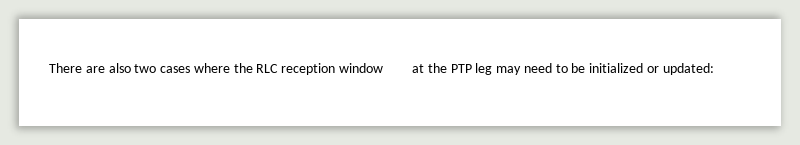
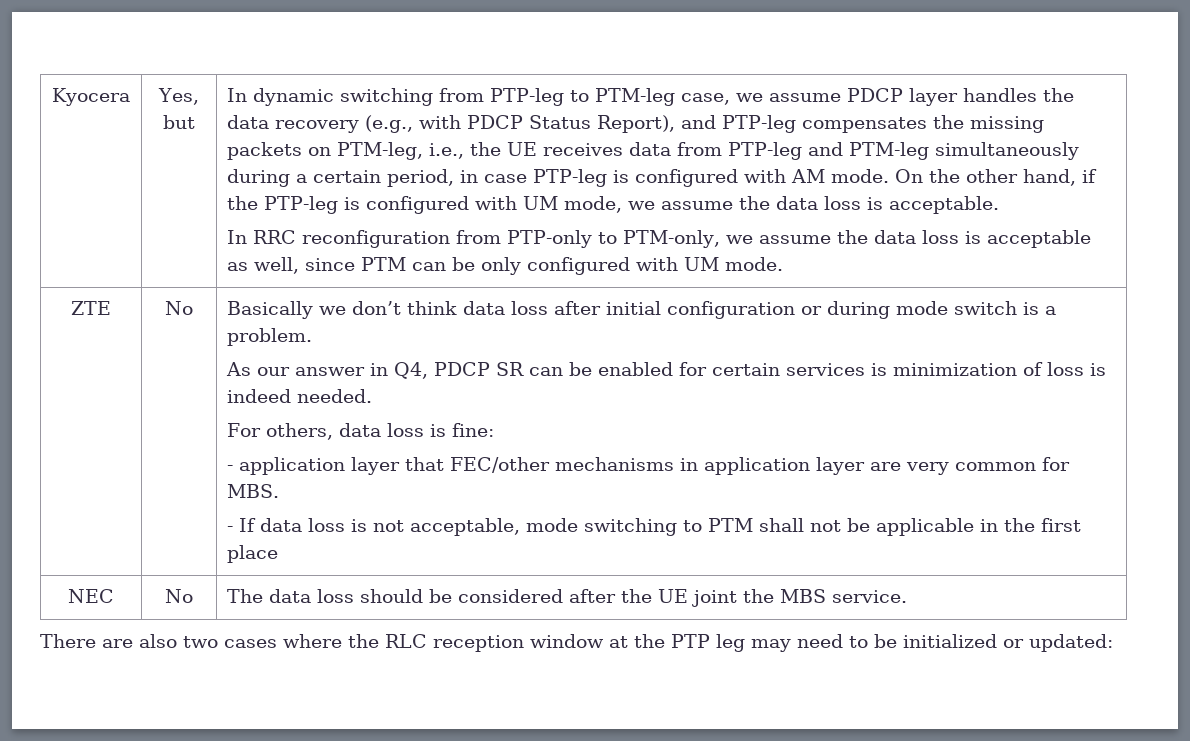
+ Kyocera | Yes, but | In dynamic switching from PTP-leg to PTM-leg case, we assume PDCP layer handles the data recovery (e.g., with PDCP Status Report), and PTP-leg compensates the missing packets on PTM-leg, i.e., the UE receives data from PTP-leg and PTM-leg simultaneously during a certain period, in case PTP-leg is configured with AM mode. On the other hand, if the PTP-leg is configured with UM mode, we assume the data loss is acceptable.
+ In RRC reconfiguration from PTP-only to PTM-only, we assume the data loss is acceptable as well, since PTM can be only configured with UM mode.
+ ZTE | No | Basically we don’t think data loss after initial configuration or during mode switch is a problem.
+ As our answer in Q4, PDCP SR can be enabled for certain services is minimization of loss is indeed needed.
+ For others, data loss is fine:
+ - application layer that FEC/other mechanisms in application layer are very common for MBS.
+ - If data loss is not acceptable, mode switching to PTM shall not be applicable in the first place
+ NEC | No | The data loss should be considered after the UE joint the MBS service.

